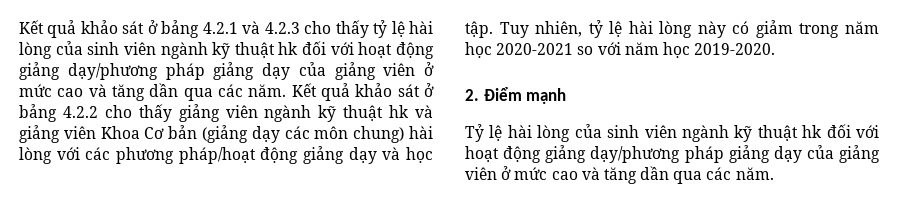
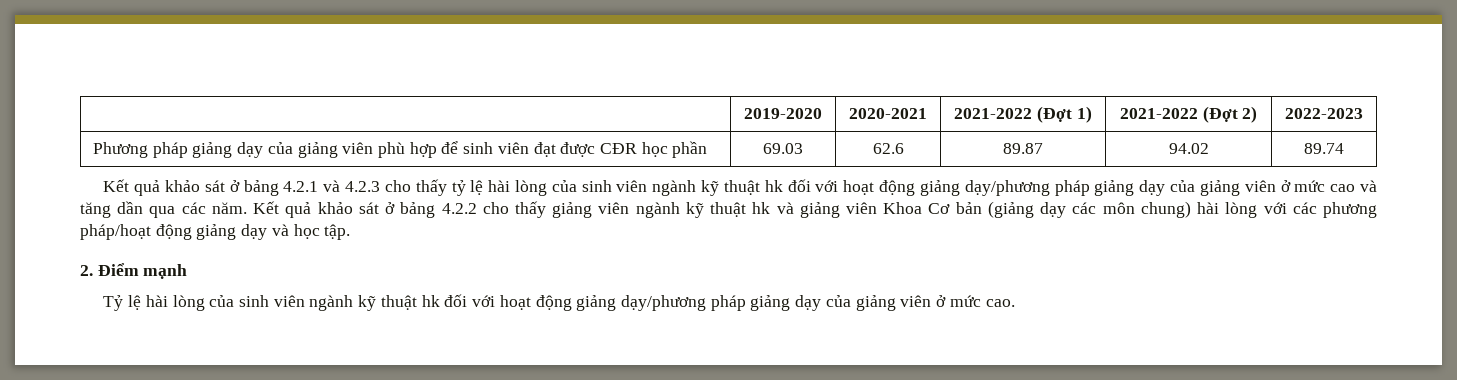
+ | 2019-2020 | 2020-2021 | 2021-2022 (Đợt 1) | 2021-2022 (Đợt 2) | 2022-2023
+ Phương pháp giảng dạy của giảng viên phù hợp để sinh viên đạt được CĐR học phần | 69.03 | 62.6 | 89.87 | 94.02 | 89.74
- Tuy nhiên, tỷ lệ hài lòng này có giảm trong năm học 2020-2021 so với năm học 2019-2020.
- Tỷ lệ hài lòng của sinh viên ngành kỹ thuật hk đối với hoạt động giảng dạy/phương pháp giảng dạy của giảng viên ở mức cao và tăng dần qua các năm.
+ Tỷ lệ hài lòng của sinh viên ngành kỹ thuật hk đối với hoạt động giảng dạy/phương pháp giảng dạy của giảng viên ở mức cao.

